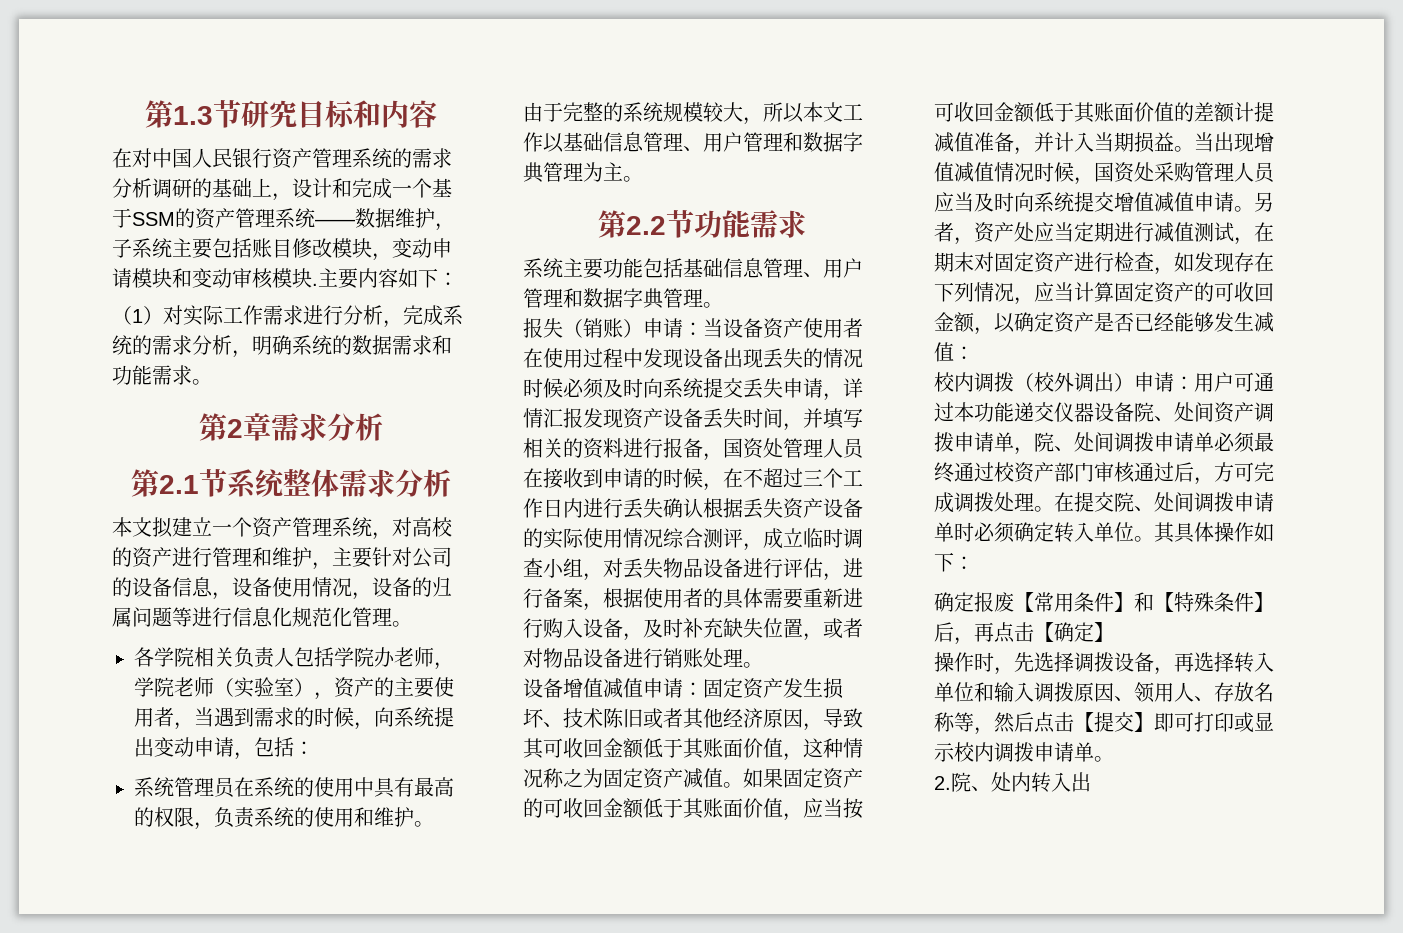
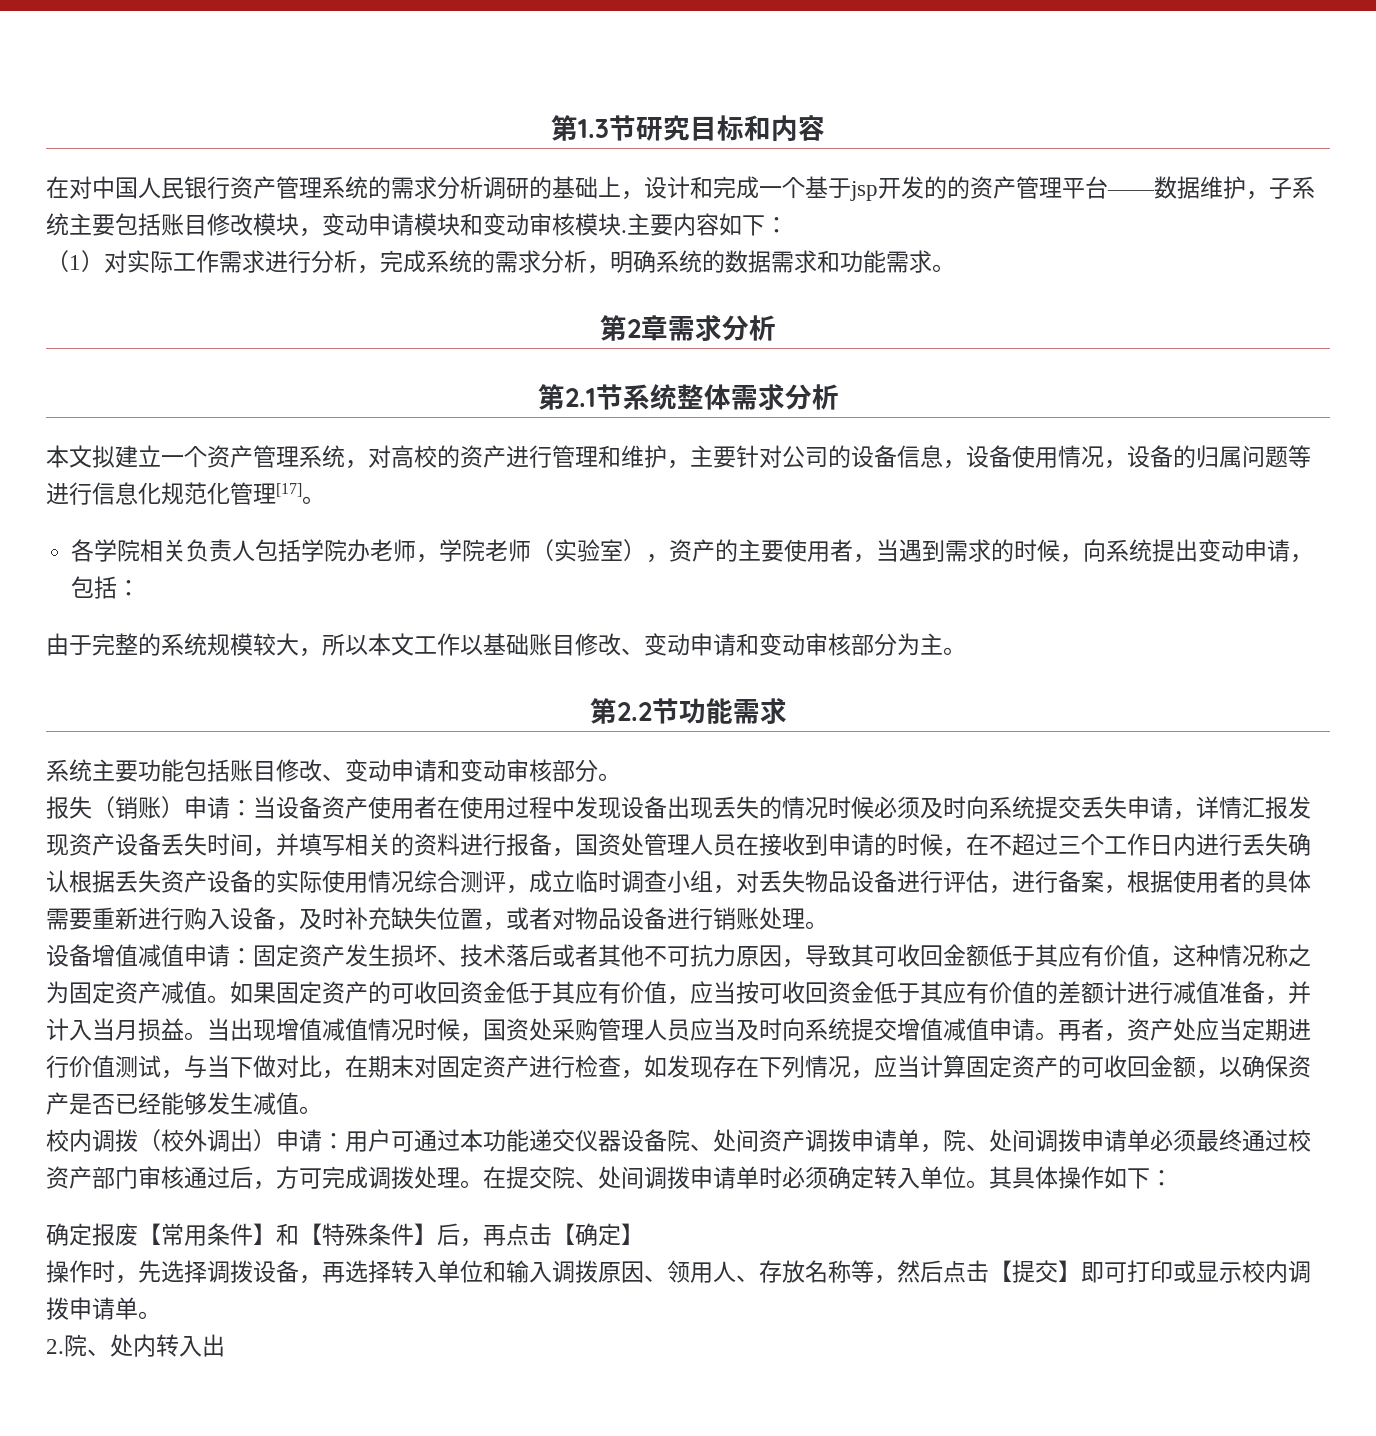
- 在对中国人民银行资产管理系统的需求分析调研的基础上，设计和完成一个基于SSM的资产管理系统——数据维护，子系统主要包括账目修改模块，变动申请模块和变动审核模块.
+ 在对中国人民银行资产管理系统的需求分析调研的基础上，设计和完成一个基于jsp开发的的资产管理平台——数据维护，子系统主要包括账目修改模块，变动申请模块和变动审核模块.
- 本文拟建立一个资产管理系统，对高校的资产进行管理和维护，主要针对公司的设备信息，设备使用情况，设备的归属问题等进行信息化规范化管理。
+ 本文拟建立一个资产管理系统，对高校的资产进行管理和维护，主要针对公司的设备信息，设备使用情况，设备的归属问题等进行信息化规范化管理[17]。
- 系统管理员在系统的使用中具有最高的权限，负责系统的使用和维护。
- 由于完整的系统规模较大，所以本文工作以基础信息管理、用户管理和数据字典管理为主。
+ 由于完整的系统规模较大，所以本文工作以基础账目修改、变动申请和变动审核部分为主。
- 系统主要功能包括基础信息管理、用户管理和数据字典管理。
+ 系统主要功能包括账目修改、变动申请和变动审核部分。
- 设备增值减值申请：固定资产发生损坏、技术陈旧或者其他经济原因，导致其可收回金额低于其账面价值，这种情况称之为固定资产减值。
+ 设备增值减值申请：固定资产发生损坏、技术落后或者其他不可抗力原因，导致其可收回金额低于其应有价值，这种情况称之为固定资产减值。
- 如果固定资产的可收回金额低于其账面价值，应当按可收回金额低于其账面价值的差额计提减值准备，并计入当期损益。
+ 如果固定资产的可收回资金低于其应有价值，应当按可收回资金低于其应有价值的差额计进行减值准备，并计入当月损益。
- 另者，资产处应当定期进行减值测试，在期末对固定资产进行检查，如发现存在下列情况，应当计算固定资产的可收回金额，以确定资产是否已经能够发生减值：
+ 再者，资产处应当定期进行价值测试，与当下做对比，在期末对固定资产进行检查，如发现存在下列情况，应当计算固定资产的可收回金额，以确保资产是否已经能够发生减值。

